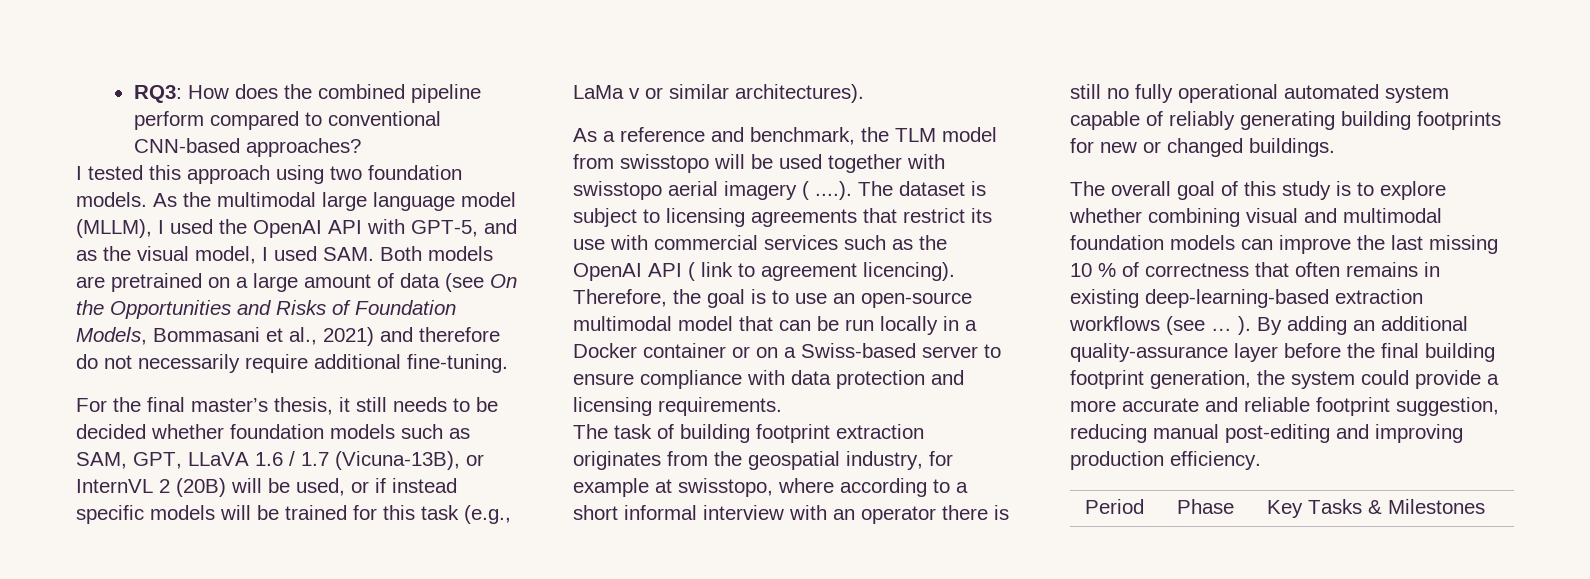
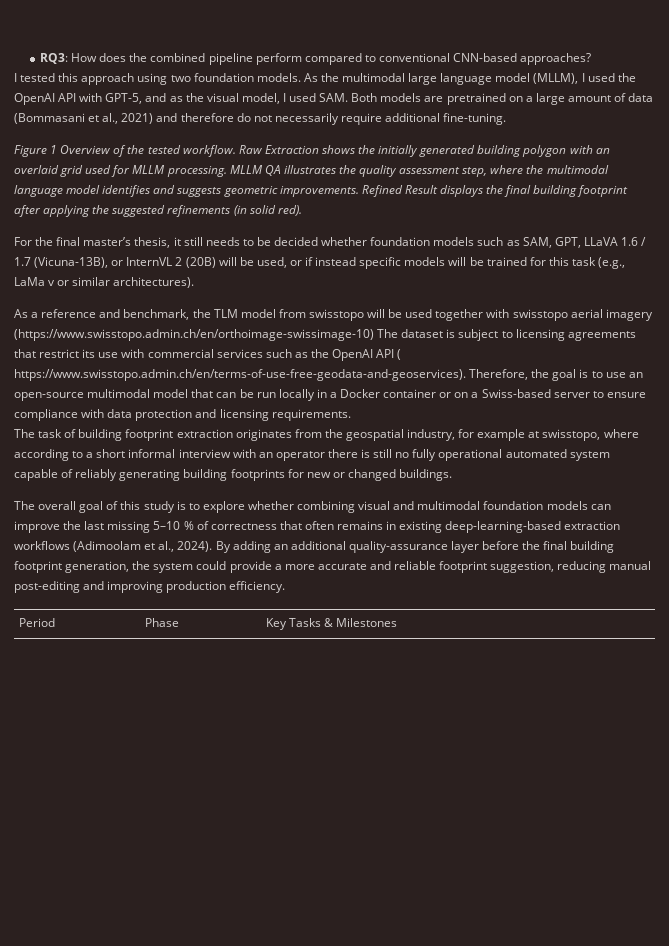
- As the multimodal large language model (MLLM), I used the OpenAI API with GPT-5, and as the visual model, I used SAM. Both models are pretrained on a large amount of data (see On the Opportunities and Risks of Foundation Models, Bommasani et al., 2021) and therefore do not necessarily require additional fine-tuning.
+ As the multimodal large language model (MLLM), I used the OpenAI API with GPT-5, and as the visual model, I used SAM. Both models are pretrained on a large amount of data (Bommasani et al., 2021) and therefore do not necessarily require additional fine-tuning.
+ Figure 1 Overview of the tested workflow. Raw Extraction shows the initially generated building polygon with an overlaid grid used for MLLM processing. MLLM QA illustrates the quality assessment step, where the multimodal language model identifies and suggests geometric improvements. Refined Result displays the final building footprint after applying the suggested refinements (in solid red).
- As a reference and benchmark, the TLM model from swisstopo will be used together with swisstopo aerial imagery ( ....). The dataset is subject to licensing agreements that restrict its use with commercial services such as the OpenAI API ( link to agreement licencing). Therefore, the goal is to use an open-source multimodal model that can be run locally in a Docker container or on a Swiss-based server to ensure compliance with data protection and licensing requirements.
+ As a reference and benchmark, the TLM model from swisstopo will be used together with swisstopo aerial imagery (https://www.swisstopo.admin.ch/en/orthoimage-swissimage-10) The dataset is subject to licensing agreements that restrict its use with commercial services such as the OpenAI API ( https://www.swisstopo.admin.ch/en/terms-of-use-free-geodata-and-geoservices). Therefore, the goal is to use an open-source multimodal model that can be run locally in a Docker container or on a Swiss-based server to ensure compliance with data protection and licensing requirements.
- The overall goal of this study is to explore whether combining visual and multimodal foundation models can improve the last missing 10 % of correctness that often remains in existing deep-learning-based extraction workflows (see … ).
+ The overall goal of this study is to explore whether combining visual and multimodal foundation models can improve the last missing 5–10 % of correctness that often remains in existing deep-learning-based extraction workflows (Adimoolam et al., 2024).

